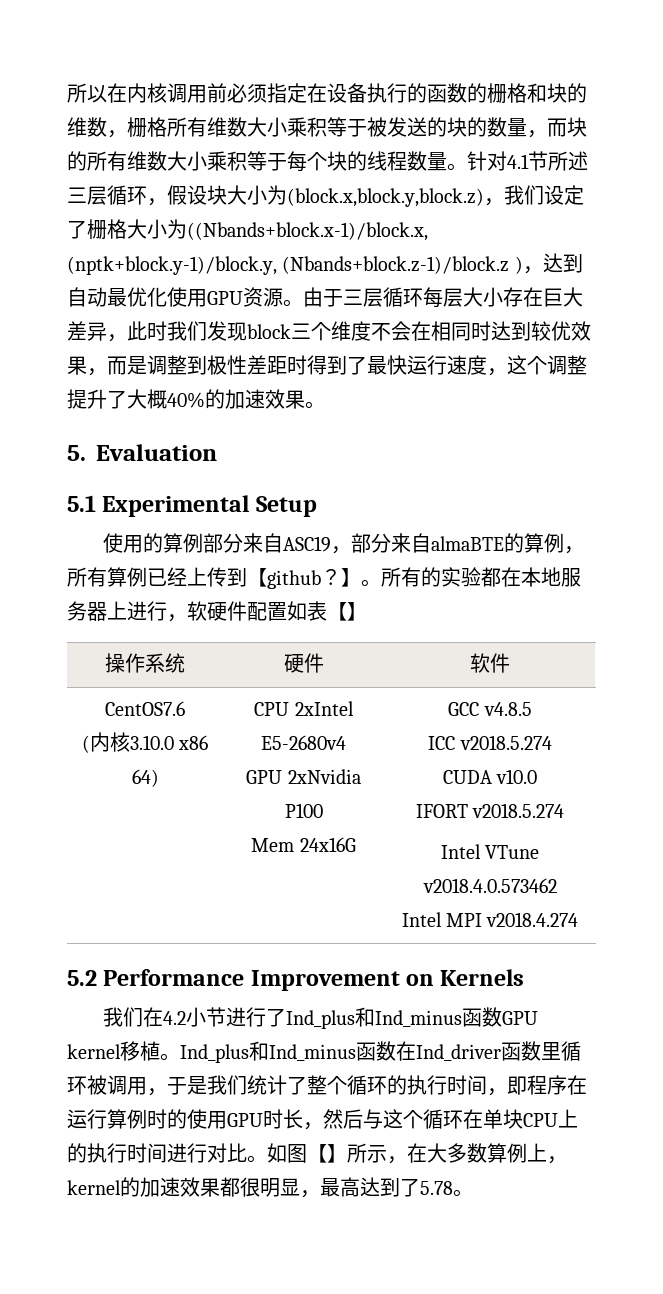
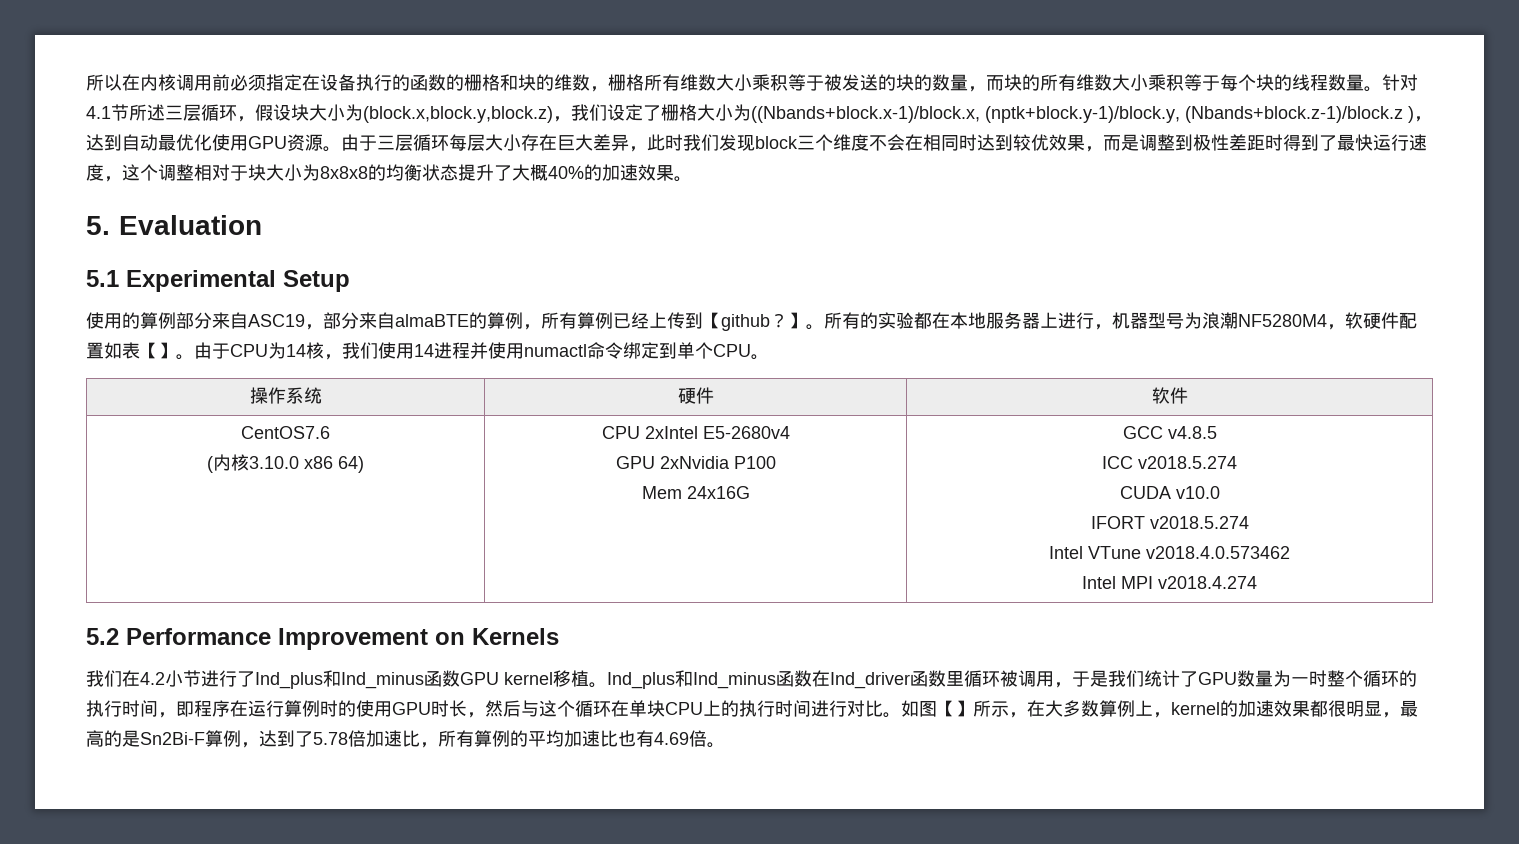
- 由于三层循环每层大小存在巨大差异，此时我们发现block三个维度不会在相同时达到较优效果，而是调整到极性差距时得到了最快运行速度，这个调整提升了大概40%的加速效果。
+ 由于三层循环每层大小存在巨大差异，此时我们发现block三个维度不会在相同时达到较优效果，而是调整到极性差距时得到了最快运行速度，这个调整相对于块大小为8x8x8的均衡状态提升了大概40%的加速效果。
- 所有的实验都在本地服务器上进行，软硬件配置如表【】
+ 所有的实验都在本地服务器上进行，机器型号为浪潮NF5280M4，软硬件配置如表【】。由于CPU为14核，我们使用14进程并使用numactl命令绑定到单个CPU。
- Ind_plus和Ind_minus函数在Ind_driver函数里循环被调用，于是我们统计了整个循环的执行时间，即程序在运行算例时的使用GPU时长，然后与这个循环在单块CPU上的执行时间进行对比。
+ Ind_plus和Ind_minus函数在Ind_driver函数里循环被调用，于是我们统计了GPU数量为一时整个循环的执行时间，即程序在运行算例时的使用GPU时长，然后与这个循环在单块CPU上的执行时间进行对比。
- 如图【】所示，在大多数算例上，kernel的加速效果都很明显，最高达到了5.78。
+ 如图【】所示，在大多数算例上，kernel的加速效果都很明显，最高的是Sn2Bi-F算例，达到了5.78倍加速比，所有算例的平均加速比也有4.69倍。

